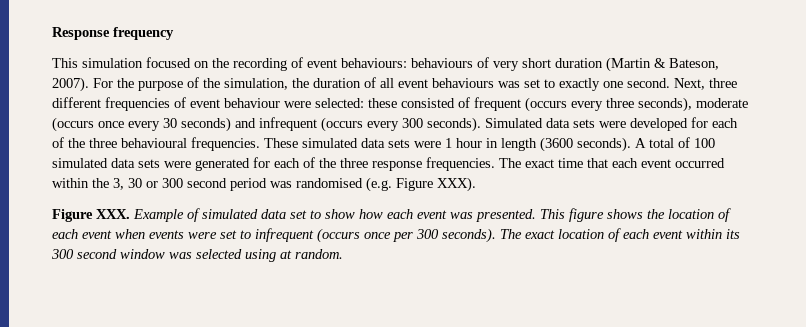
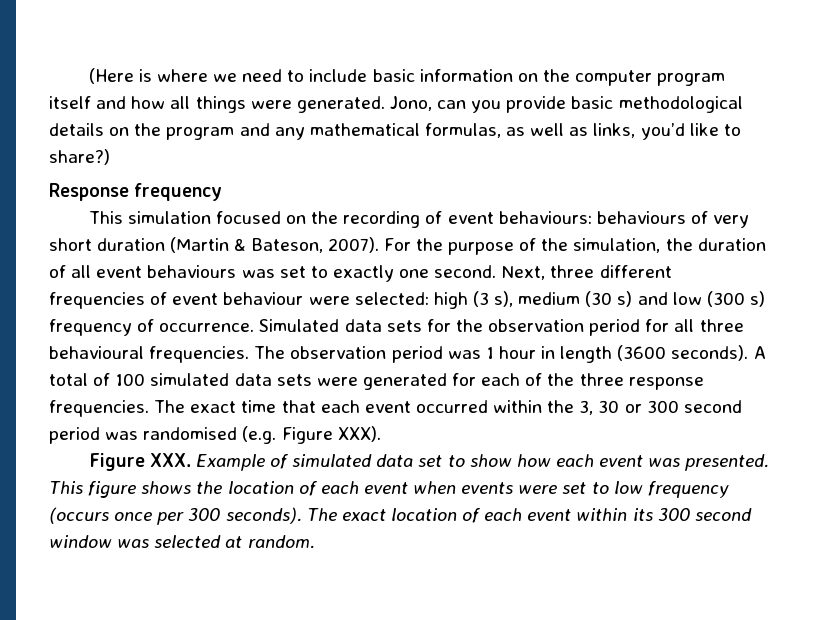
+ (Here is where we need to include basic information on the computer program itself and how all things were generated. Jono, can you provide basic methodological details on the program and any mathematical formulas, as well as links, you’d like to share?)
- Next, three different frequencies of event behaviour were selected: these consisted of frequent (occurs every three seconds), moderate (occurs once every 30 seconds) and infrequent (occurs every 300 seconds). Simulated data sets were developed for each of the three behavioural frequencies. These simulated data sets were 1 hour in length (3600 seconds).
+ Next, three different frequencies of event behaviour were selected: high (3 s), medium (30 s) and low (300 s) frequency of occurrence. Simulated data sets for the observation period for all three behavioural frequencies. The observation period was 1 hour in length (3600 seconds).
- This figure shows the location of each event when events were set to infrequent (occurs once per 300 seconds).
+ This figure shows the location of each event when events were set to low frequency (occurs once per 300 seconds).
- The exact location of each event within its 300 second window was selected using at random.
+ The exact location of each event within its 300 second window was selected at random.

